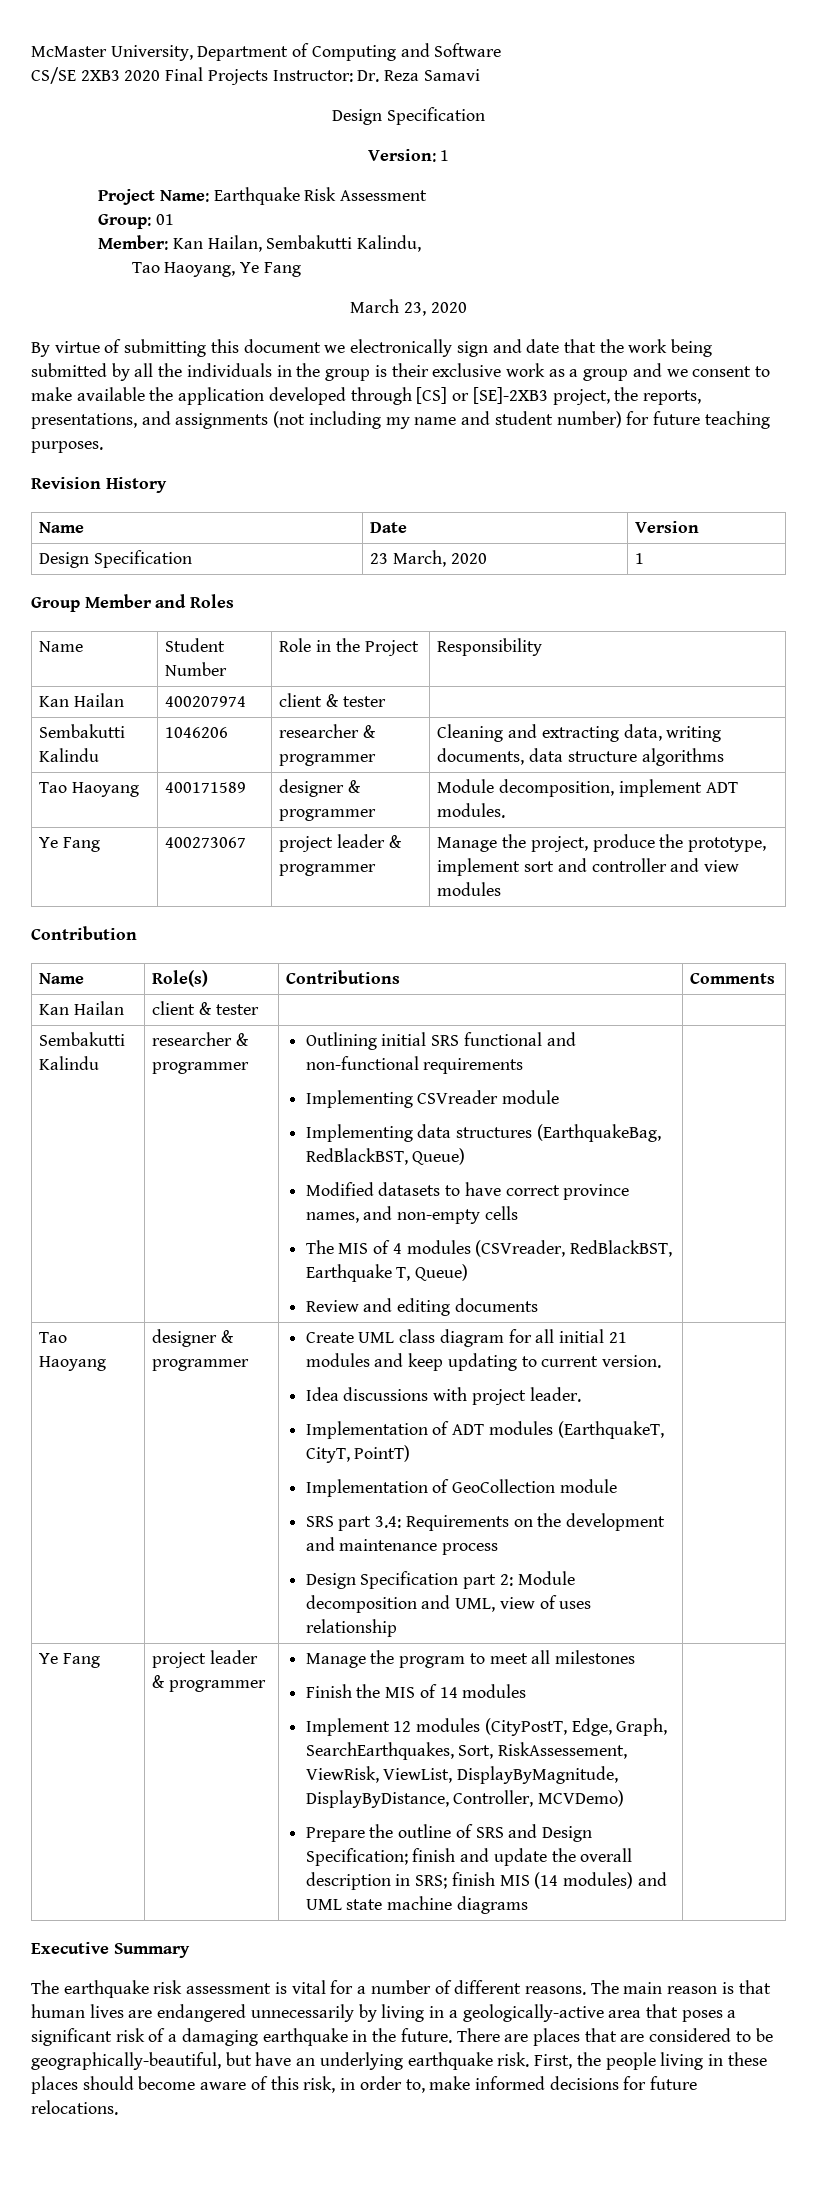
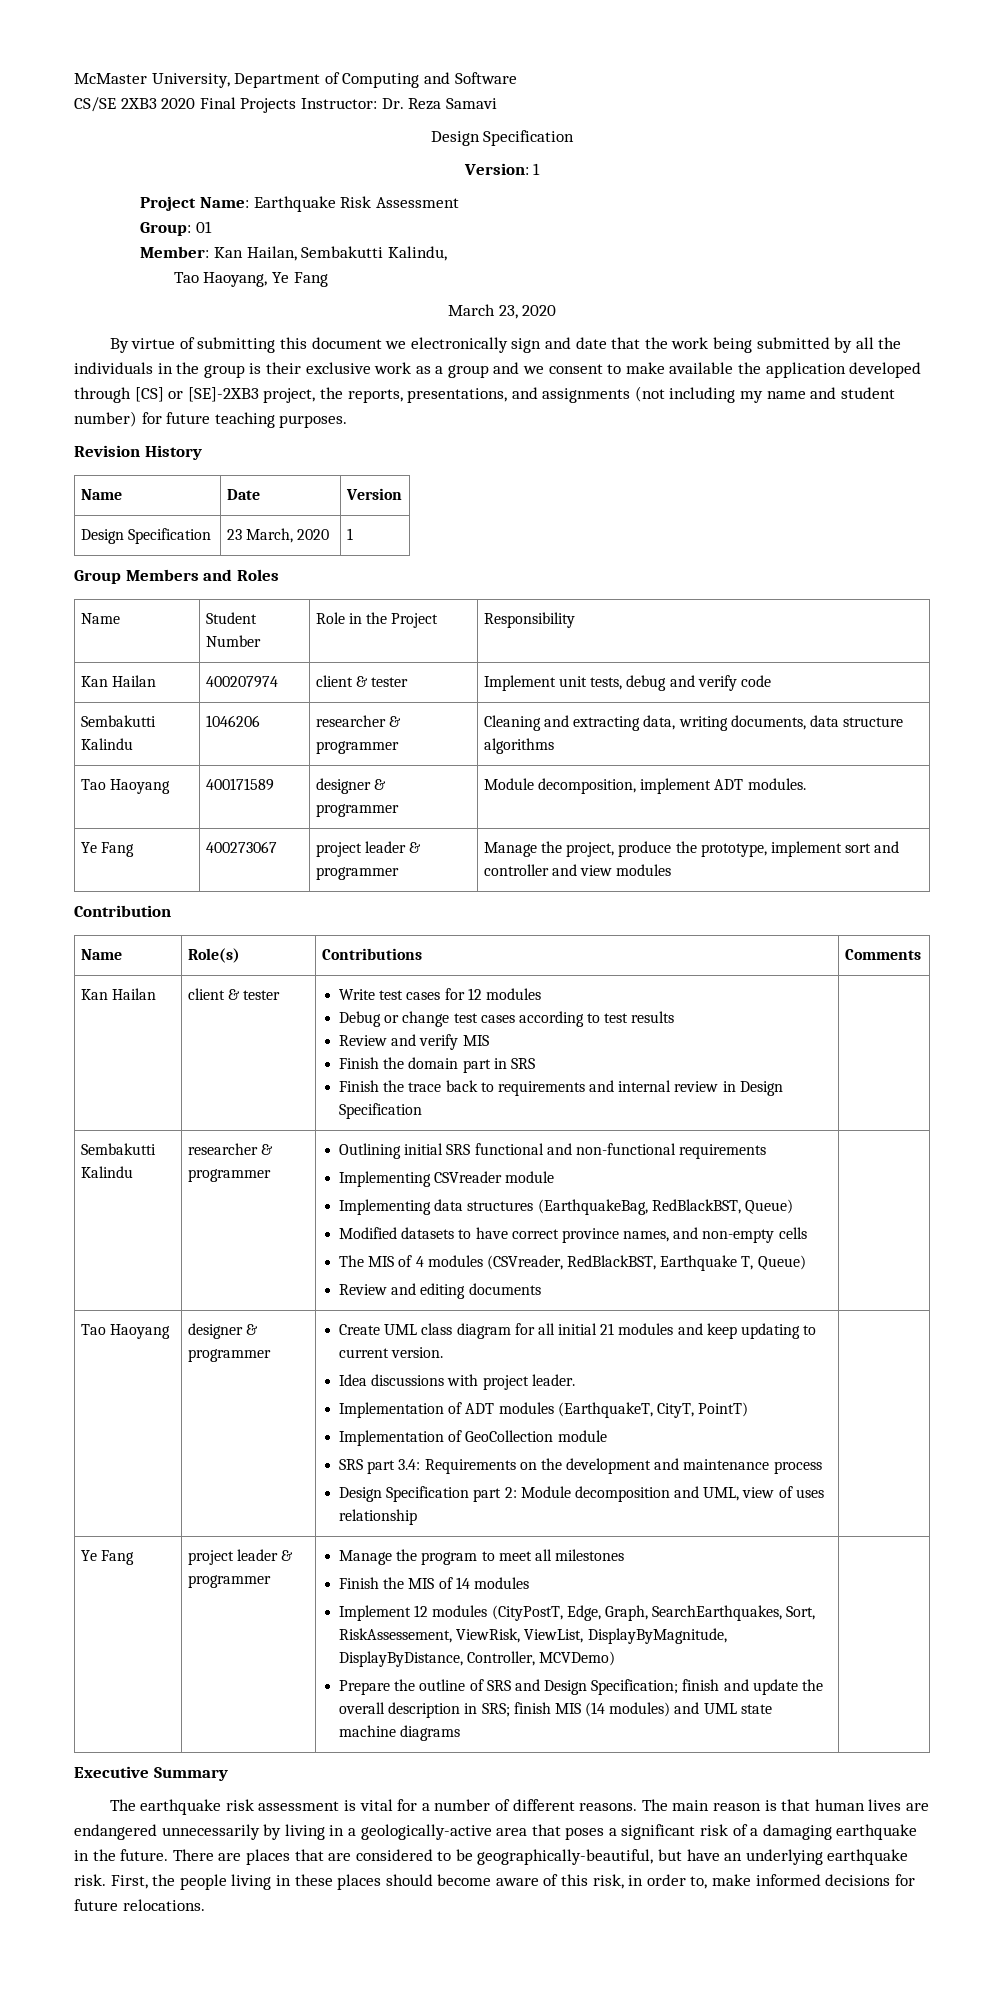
- Group Member and Roles
+ Group Members and Roles
- Kan Hailan | 400207974 | client & tester |
+ Kan Hailan | 400207974 | client & tester | Implement unit tests, debug and verify code
+ Write test cases for 12 modules
+ Debug or change test cases according to test results
+ Review and verify MIS
+ Finish the domain part in SRS
+ Finish the trace back to requirements and internal review in Design Specification

